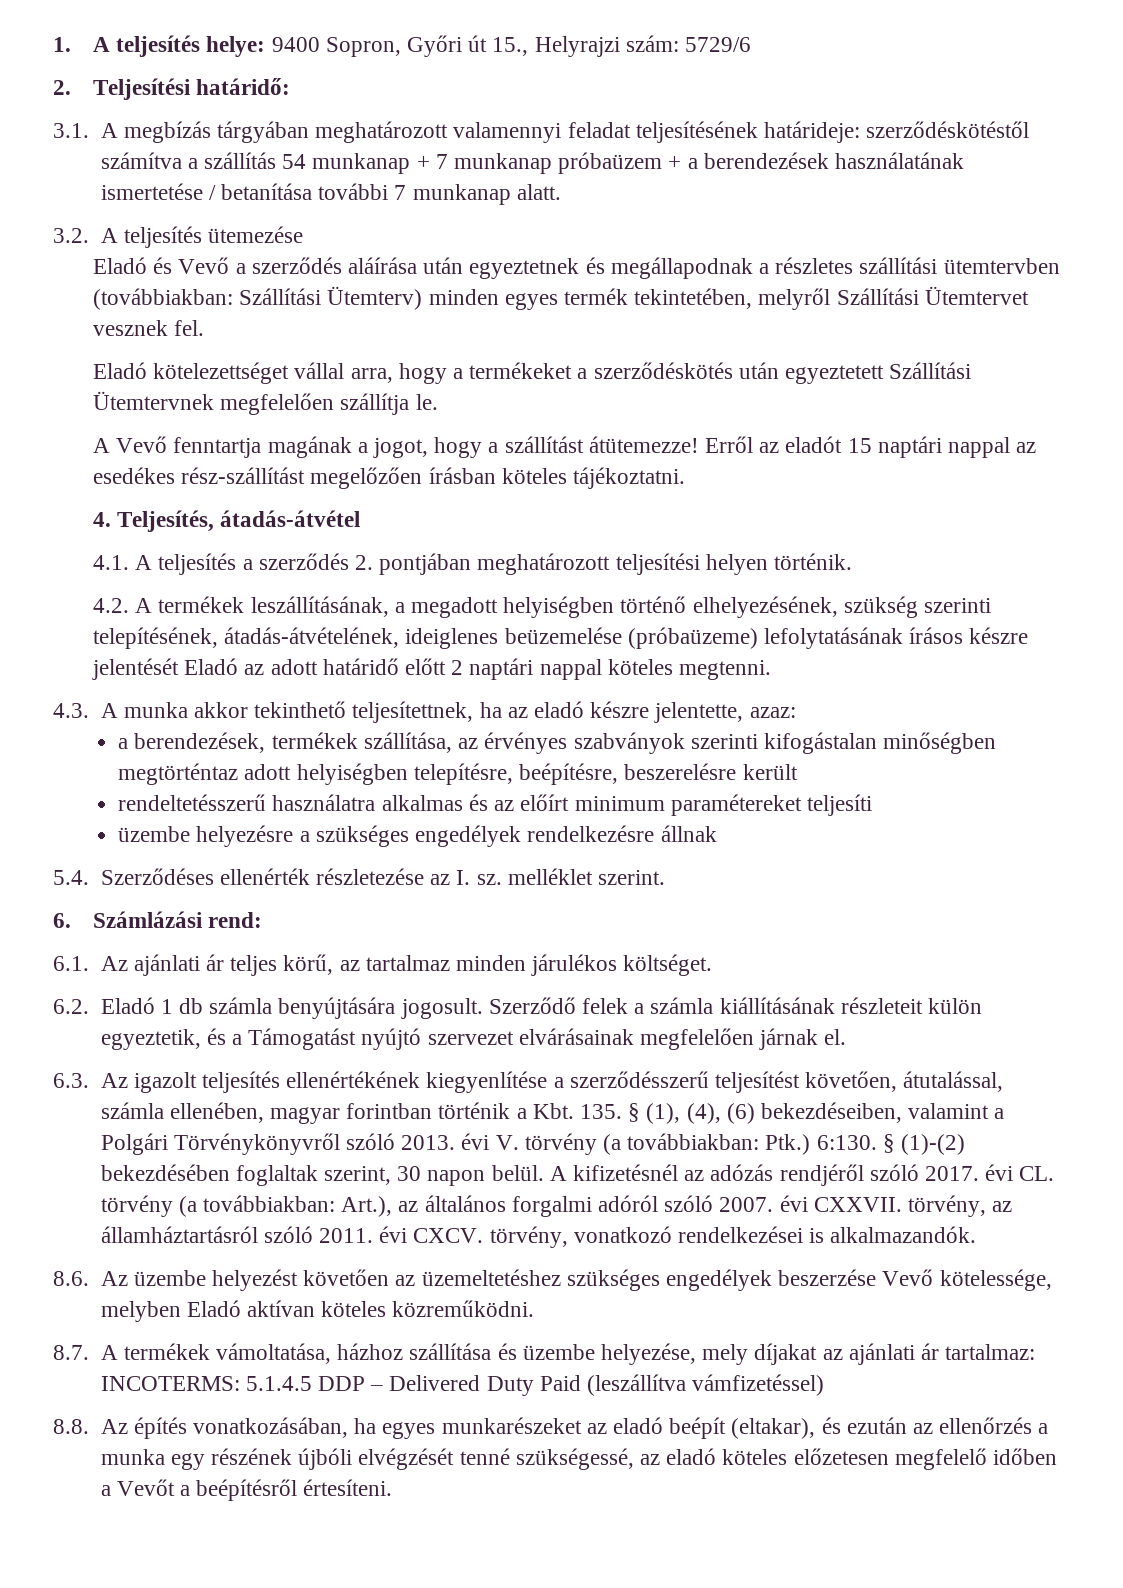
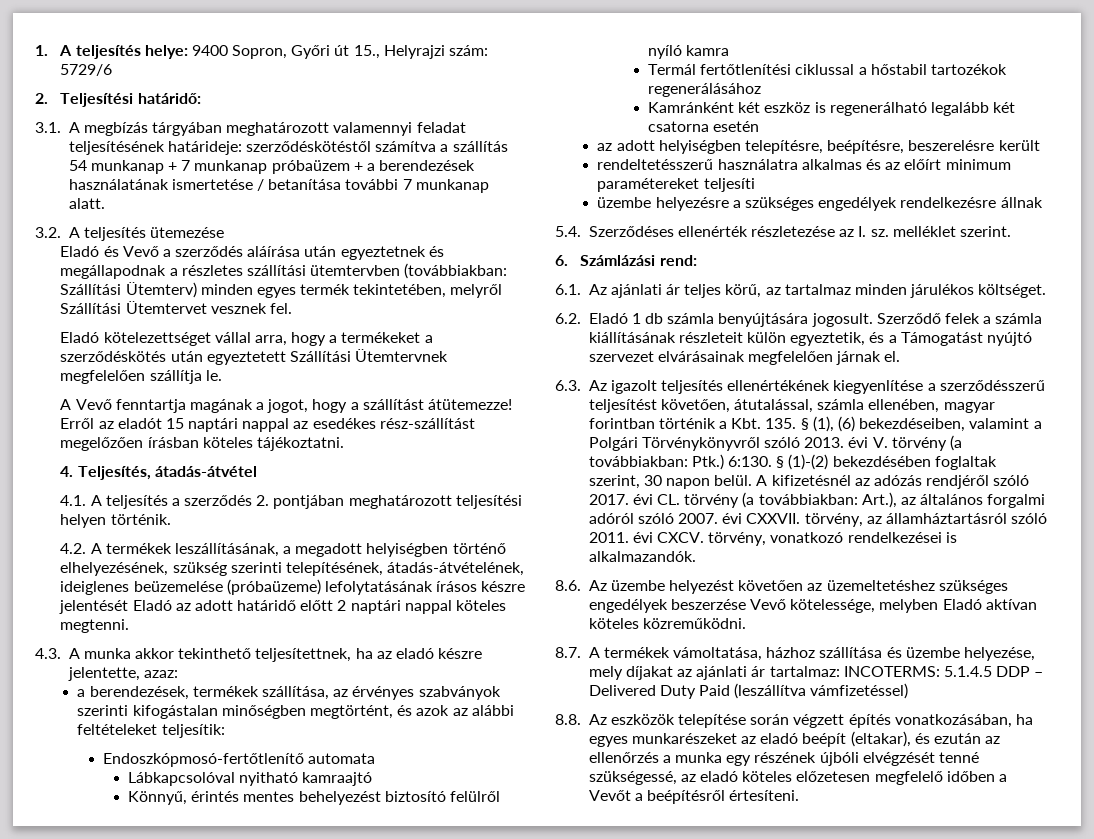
- a berendezések, termékek szállítása, az érvényes szabványok szerinti kifogástalan minőségben megtörténtaz adott helyiségben telepítésre, beépítésre, beszerelésre került
+ a berendezések, termékek szállítása, az érvényes szabványok szerinti kifogástalan minőségben megtörtént, és azok az alábbi feltételeket teljesítik:
+ Endoszkópmosó-fertőtlenítő automata
+ Lábkapcsolóval nyitható kamraajtó
+ Könnyű, érintés mentes behelyezést biztosító felülről nyíló kamra
+ Termál fertőtlenítési ciklussal a hőstabil tartozékok regenerálásához
+ Kamránként két eszköz is regenerálható legalább két csatorna esetén
+ az adott helyiségben telepítésre, beépítésre, beszerelésre került
- 6.3. Az igazolt teljesítés ellenértékének kiegyenlítése a szerződésszerű teljesítést követően, átutalással, számla ellenében, magyar forintban történik a Kbt. 135. § (1), (4), (6) bekezdéseiben, valamint a Polgári Törvénykönyvről szóló 2013. évi V. törvény (a továbbiakban: Ptk.) 6:130.
+ 6.3. Az igazolt teljesítés ellenértékének kiegyenlítése a szerződésszerű teljesítést követően, átutalással, számla ellenében, magyar forintban történik a Kbt. 135. § (1), (6) bekezdéseiben, valamint a Polgári Törvénykönyvről szóló 2013. évi V. törvény (a továbbiakban: Ptk.) 6:130.
- 8.8. Az építés vonatkozásában, ha egyes munkarészeket az eladó beépít (eltakar), és ezután az ellenőrzés a munka egy részének újbóli elvégzését tenné szükségessé, az eladó köteles előzetesen megfelelő időben a Vevőt a beépítésről értesíteni.
+ 8.8. Az eszközök telepítése során végzett építés vonatkozásában, ha egyes munkarészeket az eladó beépít (eltakar), és ezután az ellenőrzés a munka egy részének újbóli elvégzését tenné szükségessé, az eladó köteles előzetesen megfelelő időben a Vevőt a beépítésről értesíteni.

